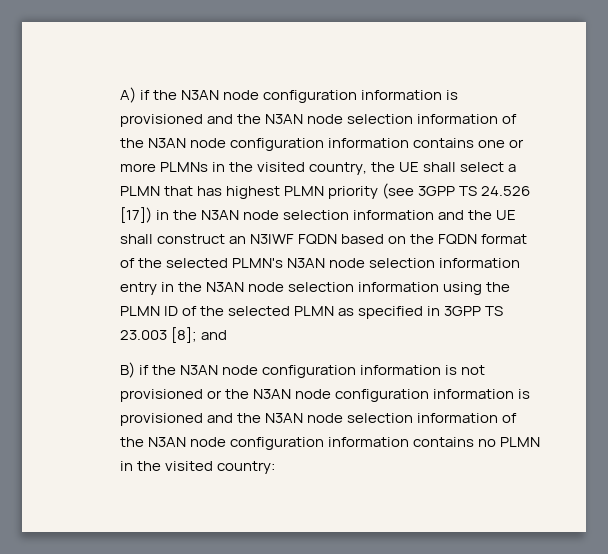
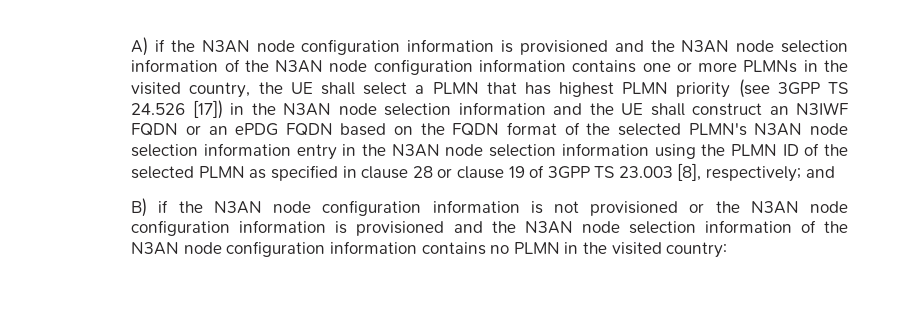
- A) if the N3AN node configuration information is provisioned and the N3AN node selection information of the N3AN node configuration information contains one or more PLMNs in the visited country, the UE shall select a PLMN that has highest PLMN priority (see 3GPP TS 24.526 [17]) in the N3AN node selection information and the UE shall construct an N3IWF FQDN based on the FQDN format of the selected PLMN's N3AN node selection information entry in the N3AN node selection information using the PLMN ID of the selected PLMN as specified in 3GPP TS 23.003 [8];
+ A) if the N3AN node configuration information is provisioned and the N3AN node selection information of the N3AN node configuration information contains one or more PLMNs in the visited country, the UE shall select a PLMN that has highest PLMN priority (see 3GPP TS 24.526 [17]) in the N3AN node selection information and the UE shall construct an N3IWF FQDN or an ePDG FQDN based on the FQDN format of the selected PLMN's N3AN node selection information entry in the N3AN node selection information using the PLMN ID of the selected PLMN as specified in clause 28 or clause 19 of 3GPP TS 23.003 [8], respectively;

